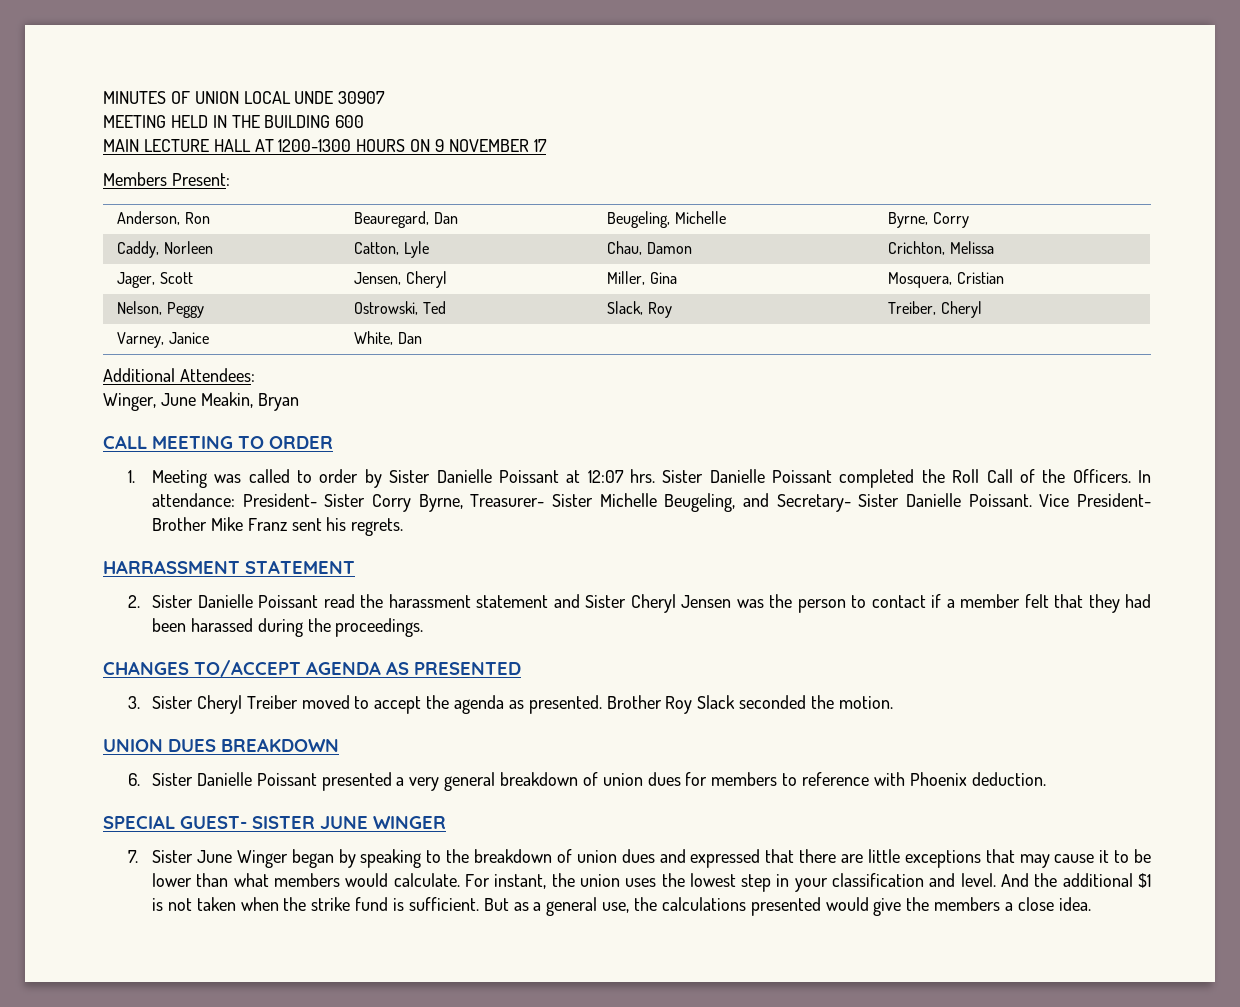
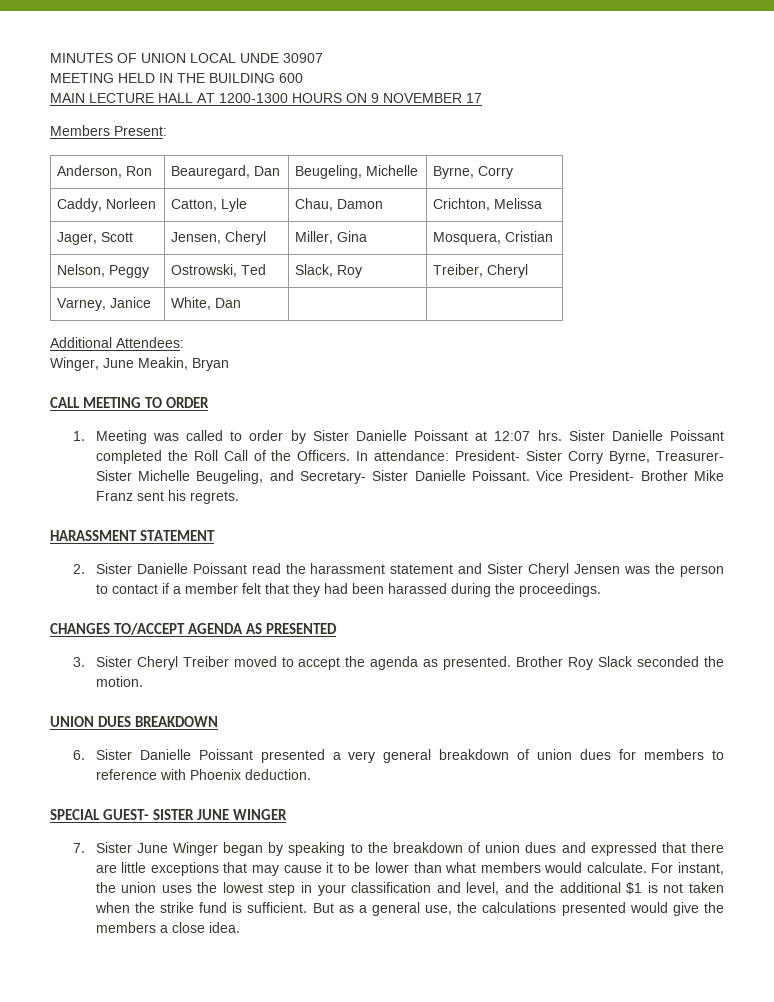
- HARRASSMENT STATEMENT
+ HARASSMENT STATEMENT
- For instant, the union uses the lowest step in your classification and level. And the additional $1 is not taken when the strike fund is sufficient.
+ For instant, the union uses the lowest step in your classification and level, and the additional $1 is not taken when the strike fund is sufficient.

